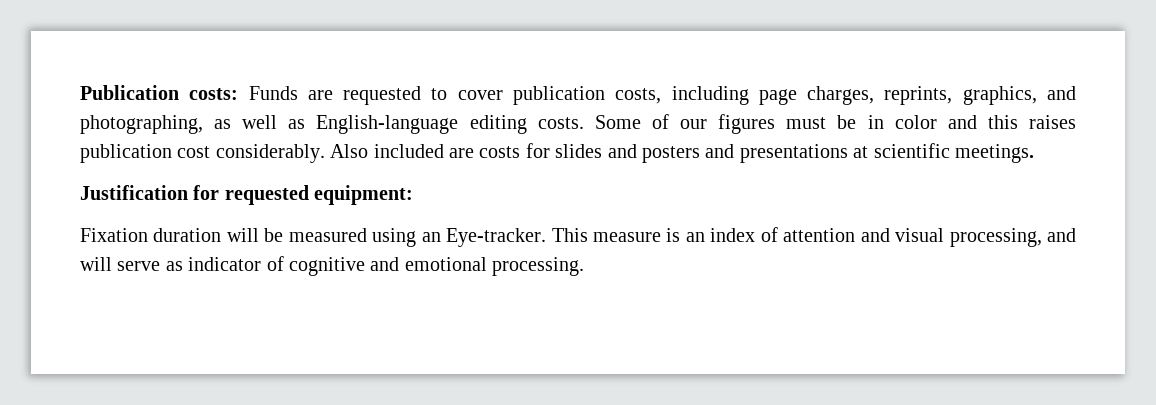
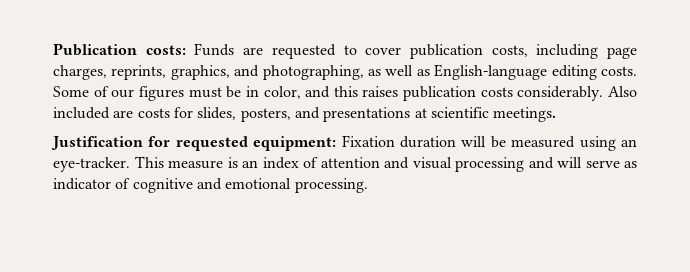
- Some of our figures must be in color and this raises publication cost considerably.
+ Some of our figures must be in color, and this raises publication costs considerably.
- Also included are costs for slides and posters and presentations at scientific meetings.
+ Also included are costs for slides, posters, and presentations at scientific meetings.
- Justification for requested equipment:
- Fixation duration will be measured using an Eye-tracker.
+ Justification for requested equipment: Fixation duration will be measured using an eye-tracker.
- This measure is an index of attention and visual processing, and will serve as indicator of cognitive and emotional processing.
+ This measure is an index of attention and visual processing and will serve as indicator of cognitive and emotional processing.

